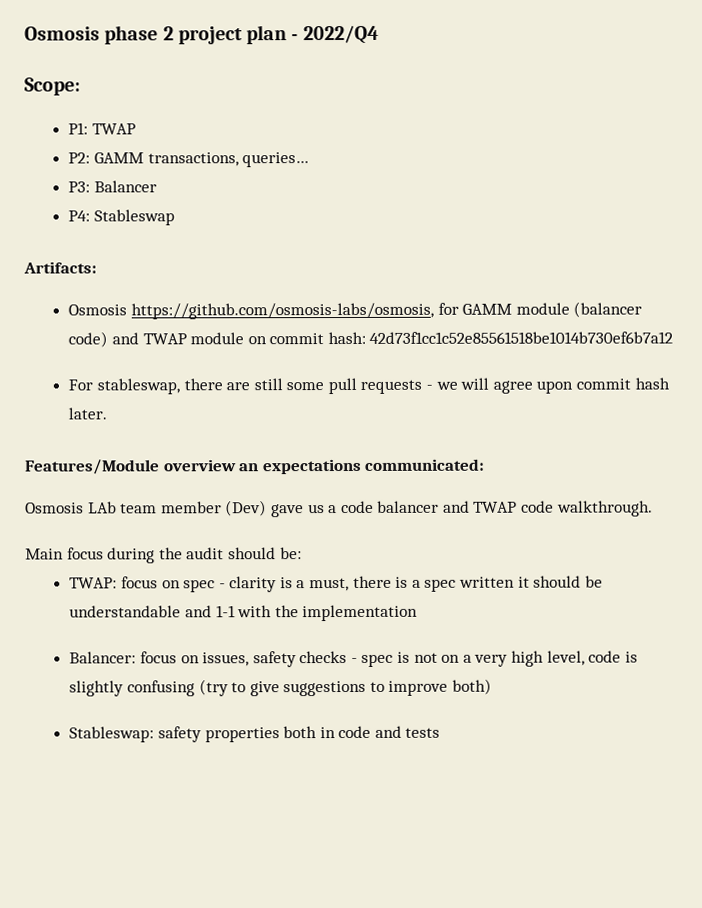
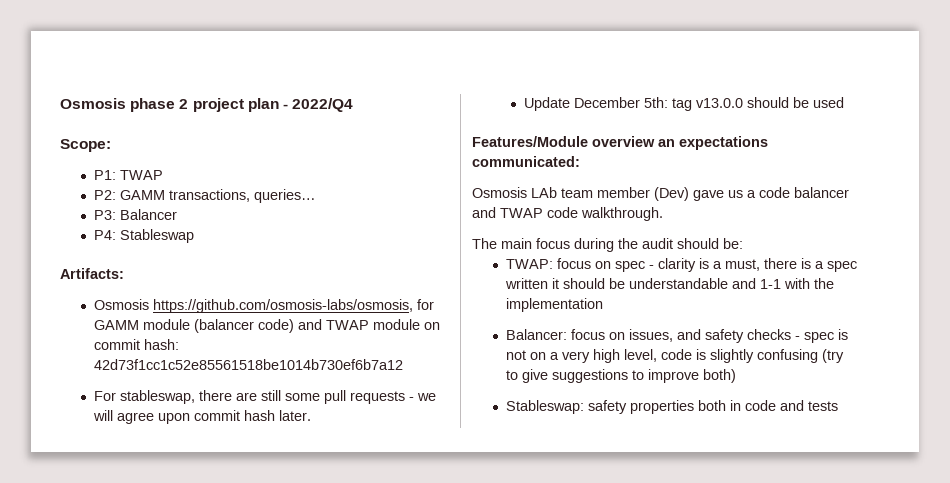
+ Update December 5th: tag v13.0.0 should be used
- Main focus during the audit should be:
+ The main focus during the audit should be:
- Balancer: focus on issues, safety checks - spec is not on a very high level, code is slightly confusing (try to give suggestions to improve both)
+ Balancer: focus on issues, and safety checks - spec is not on a very high level, code is slightly confusing (try to give suggestions to improve both)

